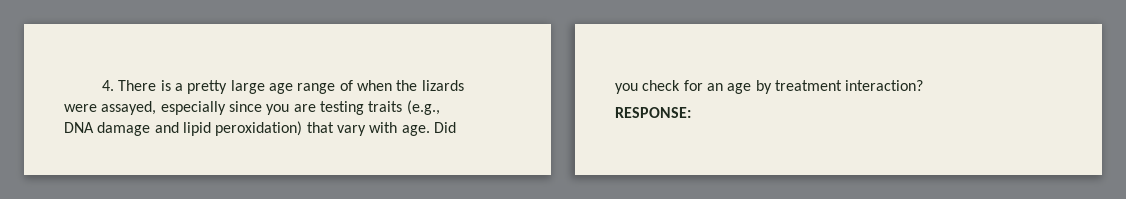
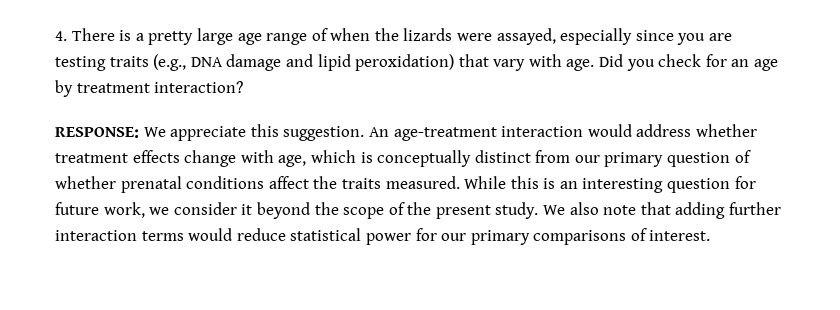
- RESPONSE:
+ RESPONSE: We appreciate this suggestion. An age-treatment interaction would address whether treatment effects change with age, which is conceptually distinct from our primary question of whether prenatal conditions affect the traits measured. While this is an interesting question for future work, we consider it beyond the scope of the present study. We also note that adding further interaction terms would reduce statistical power for our primary comparisons of interest.

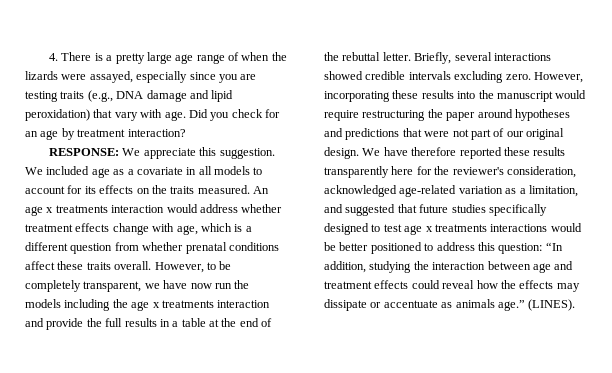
- An age-treatment interaction would address whether treatment effects change with age, which is conceptually distinct from our primary question of whether prenatal conditions affect the traits measured. While this is an interesting question for future work, we consider it beyond the scope of the present study. We also note that adding further interaction terms would reduce statistical power for our primary comparisons of interest.
+ We included age as a covariate in all models to account for its effects on the traits measured. An age x treatments interaction would address whether treatment effects change with age, which is a different question from whether prenatal conditions affect these traits overall. However, to be completely transparent, we have now run the models including the age x treatments interaction and provide the full results in a table at the end of the rebuttal letter. Briefly, several interactions showed credible intervals excluding zero. However, incorporating these results into the manuscript would require restructuring the paper around hypotheses and predictions that were not part of our original design. We have therefore reported these results transparently here for the reviewer's consideration, acknowledged age-related variation as a limitation, and suggested that future studies specifically designed to test age x treatments interactions would be better positioned to address this question: “In addition, studying the interaction between age and treatment effects could reveal how the effects may dissipate or accentuate as animals age.” (LINES).

